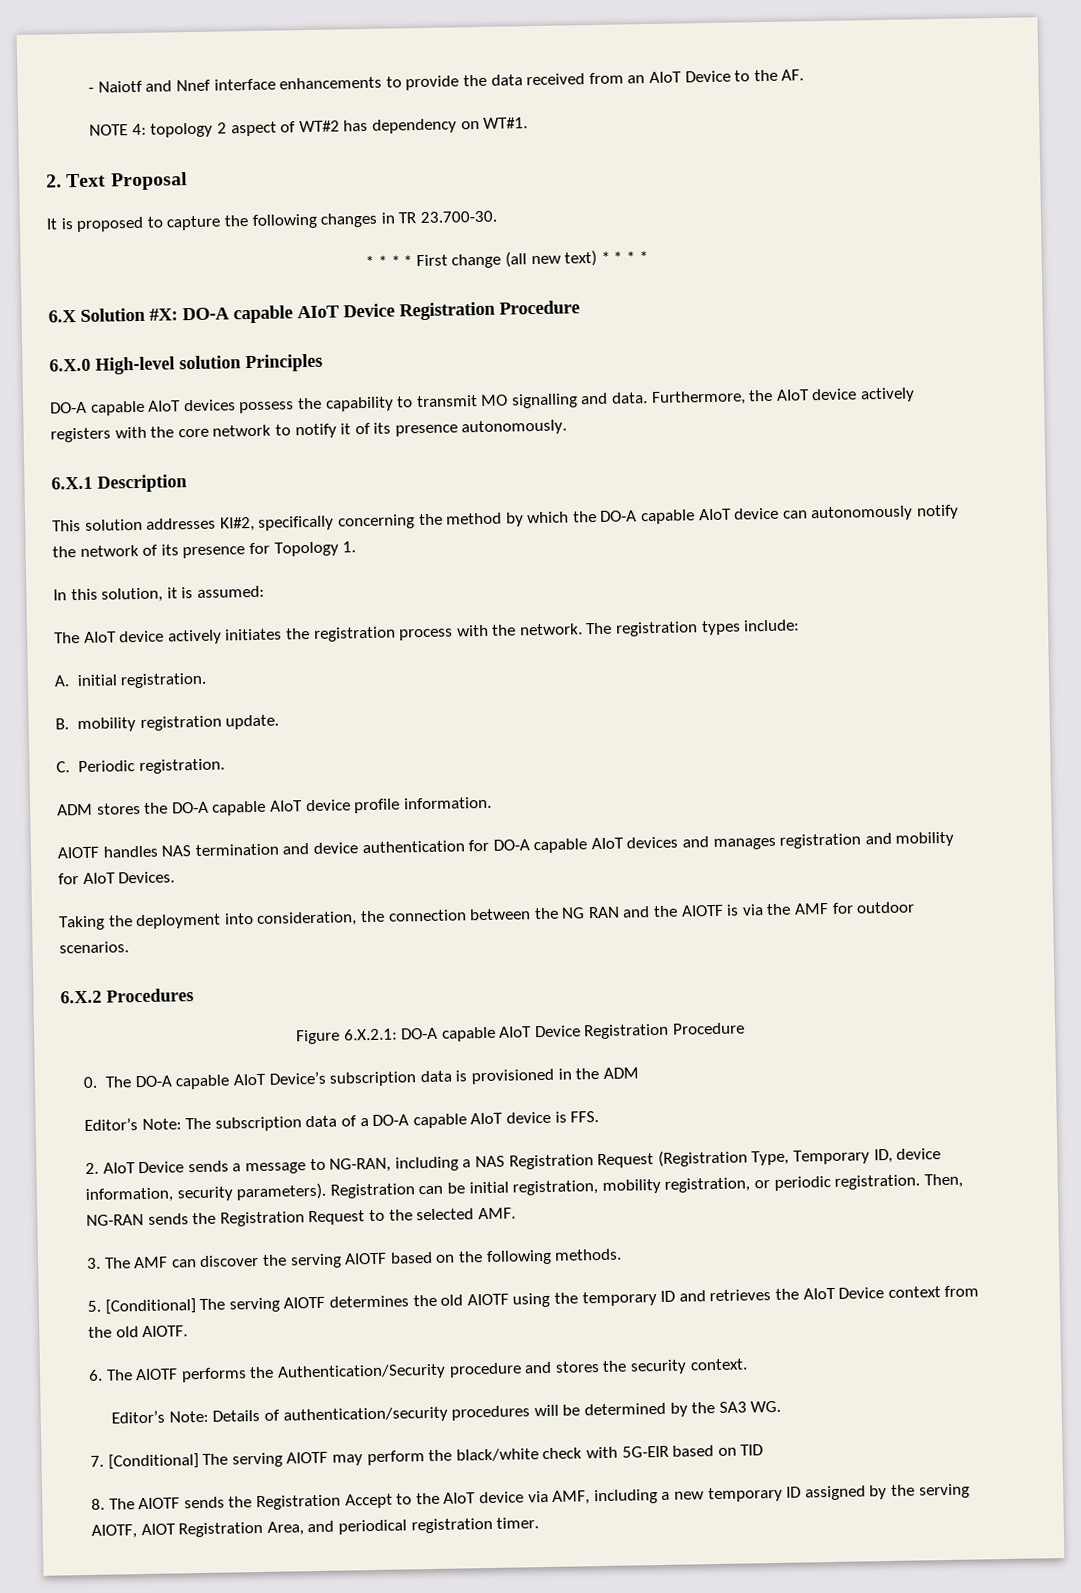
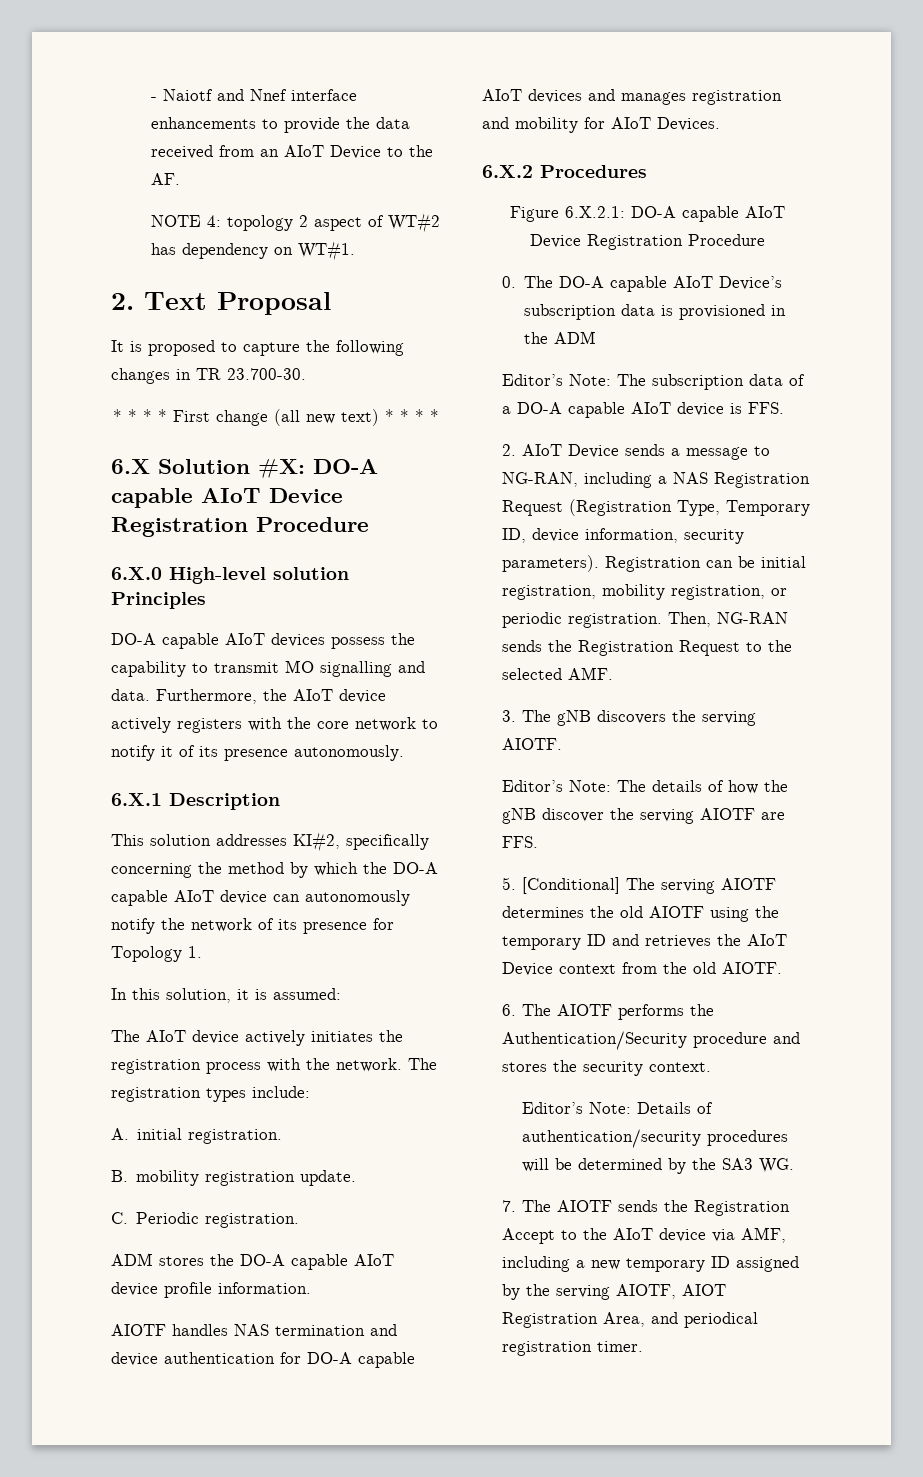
- Taking the deployment into consideration, the connection between the NG RAN and the AIOTF is via the AMF for outdoor scenarios.
- 3. The AMF can discover the serving AIOTF based on the following methods.
+ 3. The gNB discovers the serving AIOTF.
+ Editor’s Note: The details of how the gNB discover the serving AIOTF are FFS.
- 7. [Conditional] The serving AIOTF may perform the black/white check with 5G-EIR based on TID
- 8. The AIOTF sends the Registration Accept to the AIoT device via AMF, including a new temporary ID assigned by the serving AIOTF, AIOT Registration Area, and periodical registration timer.
+ 7. The AIOTF sends the Registration Accept to the AIoT device via AMF, including a new temporary ID assigned by the serving AIOTF, AIOT Registration Area, and periodical registration timer.

